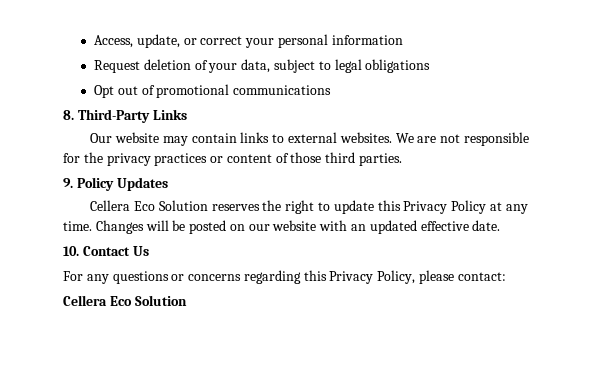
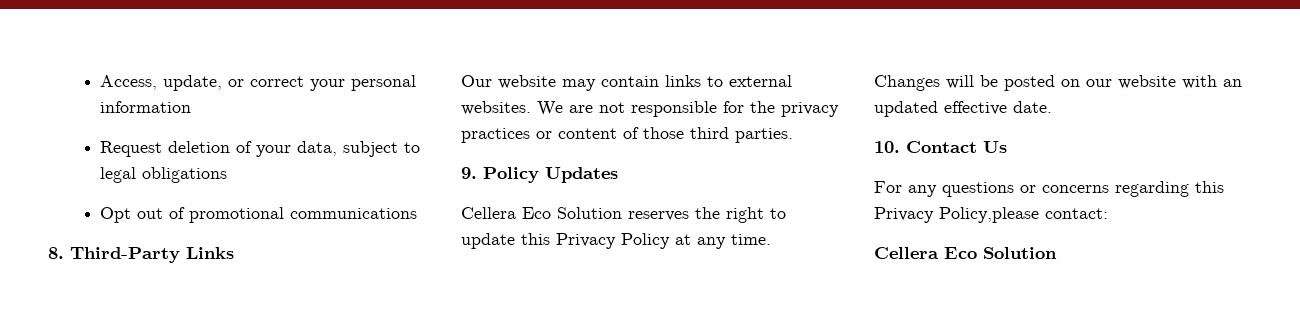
- For any questions or concerns regarding this Privacy Policy, please contact:
+ For any questions or concerns regarding this Privacy Policy,please contact:

